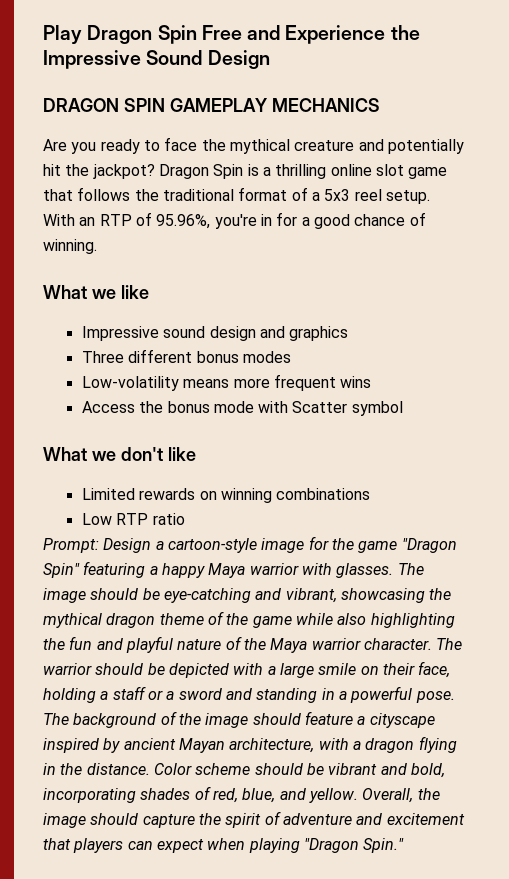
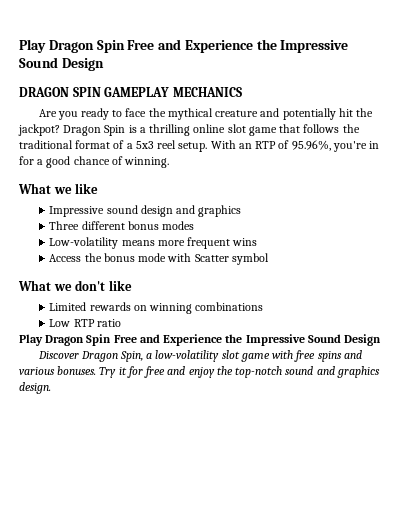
  Low RTP ratio
- Prompt: Design a cartoon-style image for the game "Dragon Spin" featuring a happy Maya warrior with glasses. The image should be eye-catching and vibrant, showcasing the mythical dragon theme of the game while also highlighting the fun and playful nature of the Maya warrior character. The warrior should be depicted with a large smile on their face, holding a staff or a sword and standing in a powerful pose. The background of the image should feature a cityscape inspired by ancient Mayan architecture, with a dragon flying in the distance. Color scheme should be vibrant and bold, incorporating shades of red, blue, and yellow. Overall, the image should capture the spirit of adventure and excitement that players can expect when playing "Dragon Spin."
+ Play Dragon Spin Free and Experience the Impressive Sound Design
+ Discover Dragon Spin, a low-volatility slot game with free spins and various bonuses. Try it for free and enjoy the top-notch sound and graphics design.

